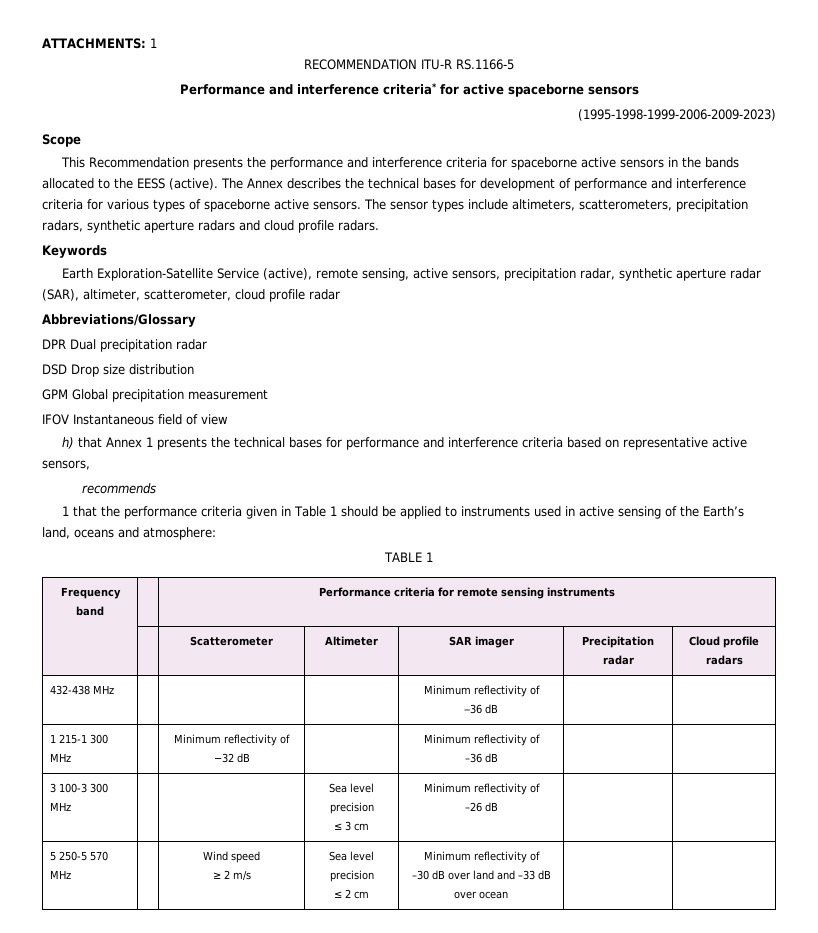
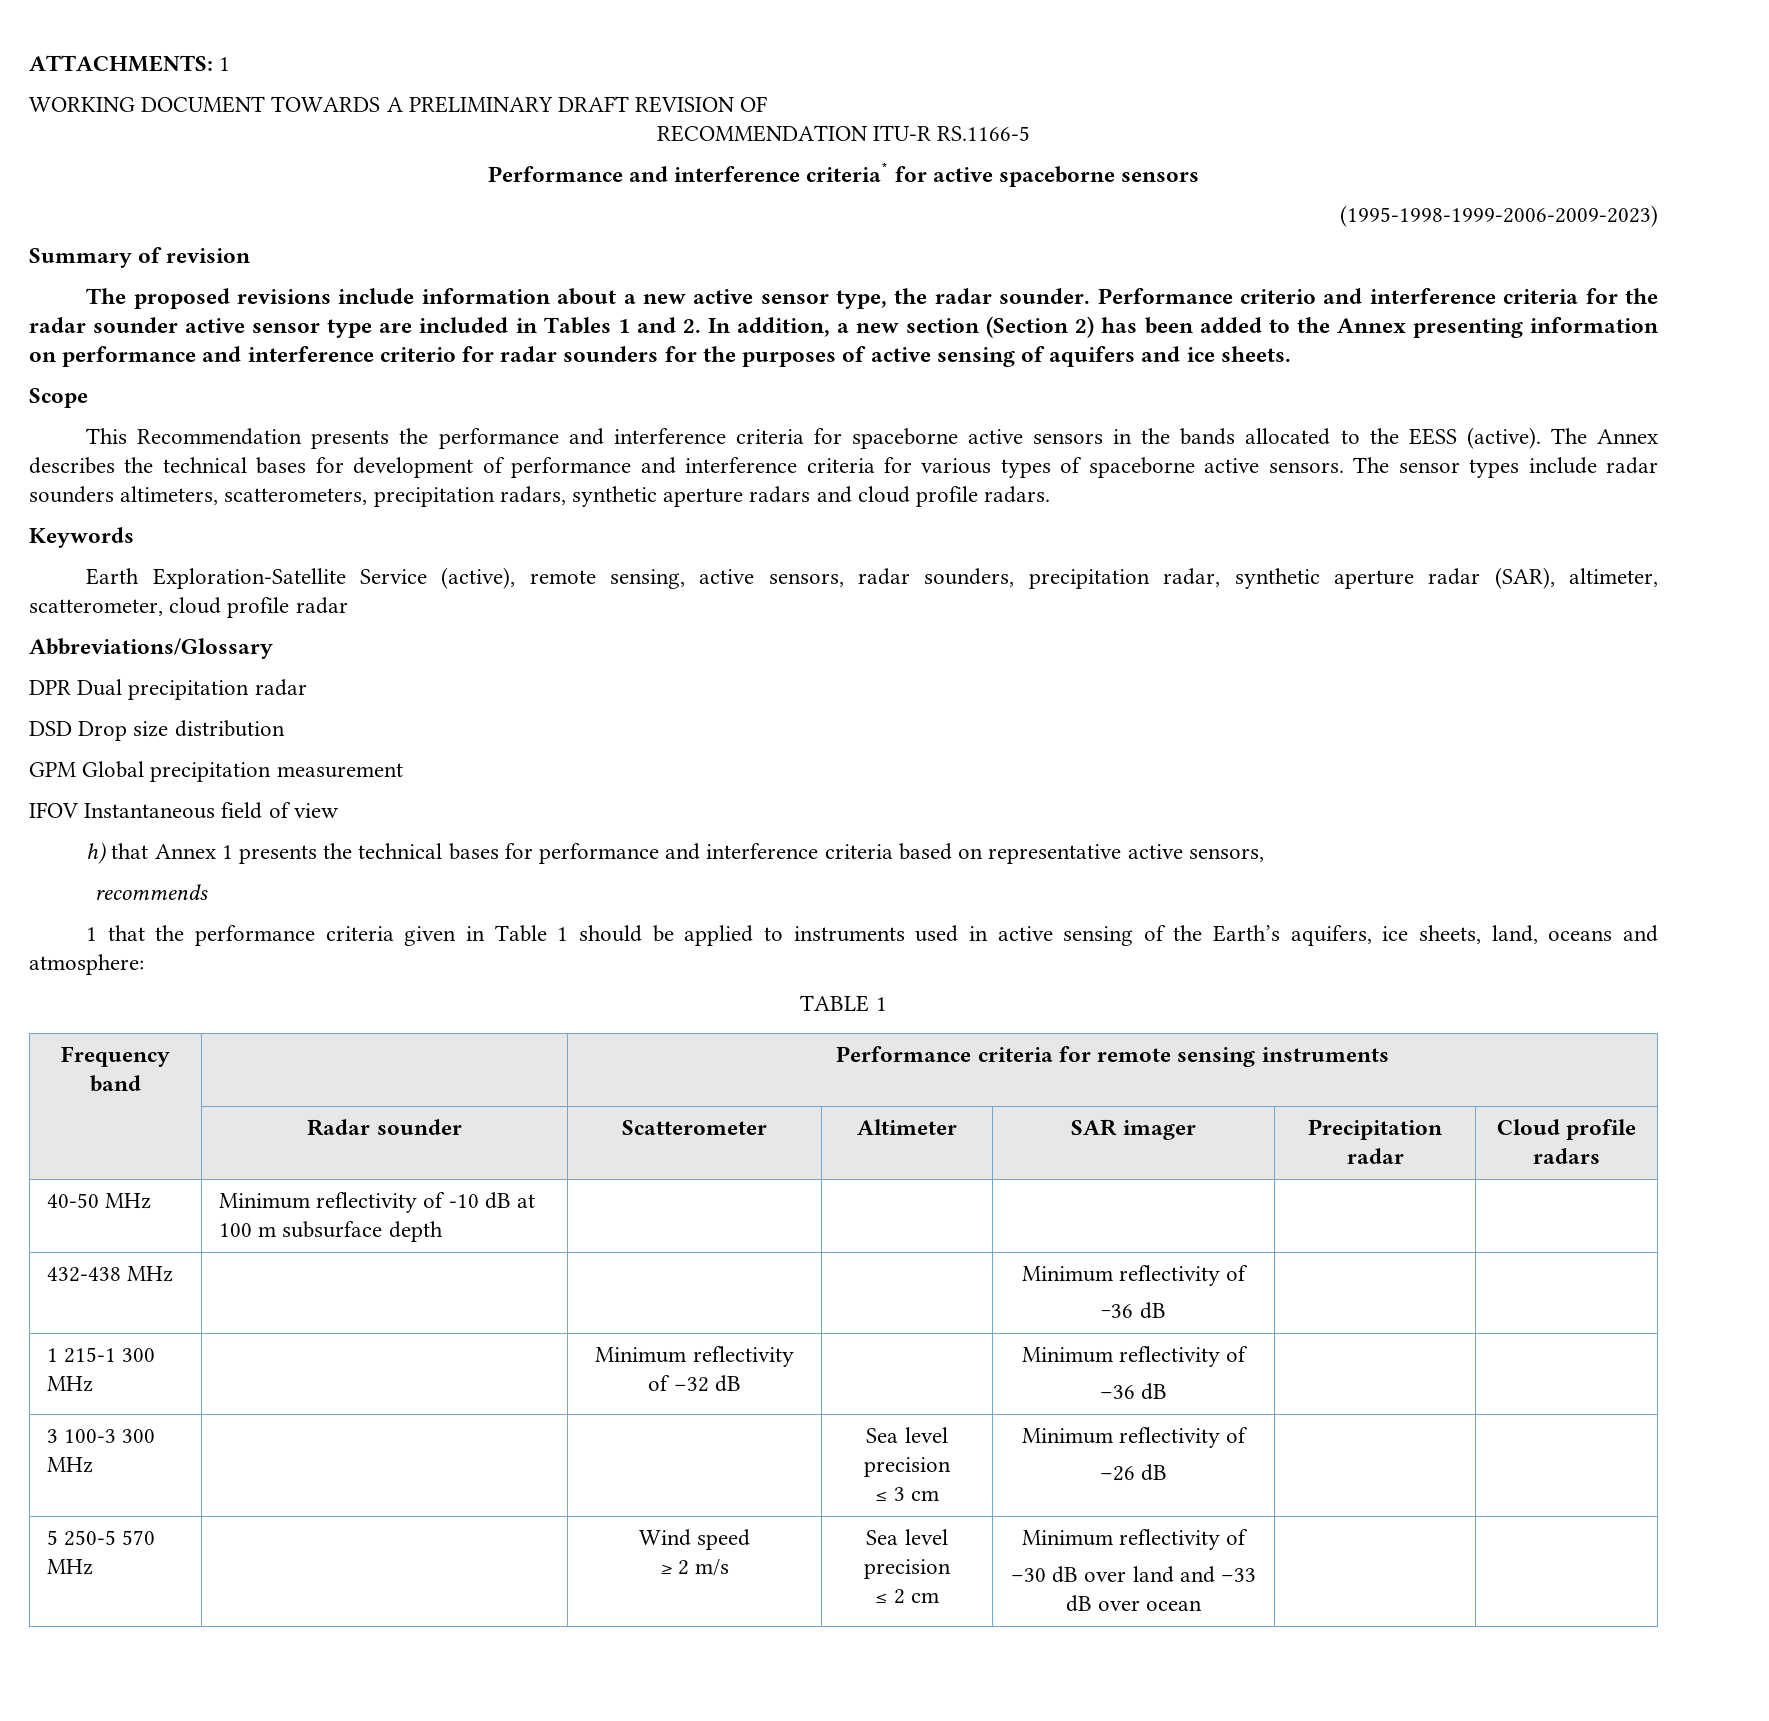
+ WORKING DOCUMENT TOWARDS A PRELIMINARY DRAFT REVISION OF
+ Summary of revision
+ The proposed revisions include information about a new active sensor type, the radar sounder. Performance criterio and interference criteria for the radar sounder active sensor type are included in Tables 1 and 2. In addition, a new section (Section 2) has been added to the Annex presenting information on performance and interference criterio for radar sounders for the purposes of active sensing of aquifers and ice sheets.
- The sensor types include altimeters, scatterometers, precipitation radars, synthetic aperture radars and cloud profile radars.
+ The sensor types include radar sounders altimeters, scatterometers, precipitation radars, synthetic aperture radars and cloud profile radars.
- Earth Exploration-Satellite Service (active), remote sensing, active sensors, precipitation radar, synthetic aperture radar (SAR), altimeter, scatterometer, cloud profile radar
+ Earth Exploration-Satellite Service (active), remote sensing, active sensors, radar sounders, precipitation radar, synthetic aperture radar (SAR), altimeter, scatterometer, cloud profile radar
- 1 that the performance criteria given in Table 1 should be applied to instruments used in active sensing of the Earth’s land, oceans and atmosphere:
+ 1 that the performance criteria given in Table 1 should be applied to instruments used in active sensing of the Earth’s aquifers, ice sheets, land, oceans and atmosphere:
- | | Scatterometer | Altimeter | SAR imager | Precipitation radar | Cloud profile radars
+ | Radar sounder | Scatterometer | Altimeter | SAR imager | Precipitation radar | Cloud profile radars
+ 40-50 MHz | Minimum reflectivity of -10 dB at 100 m subsurface depth | | | | |

